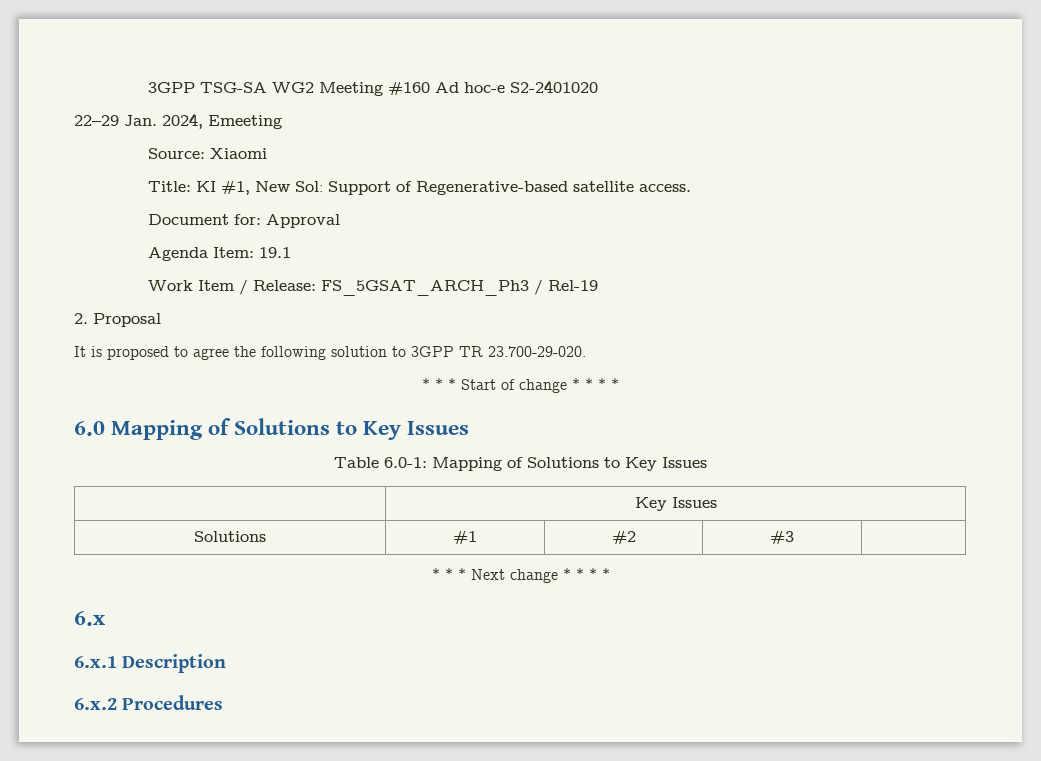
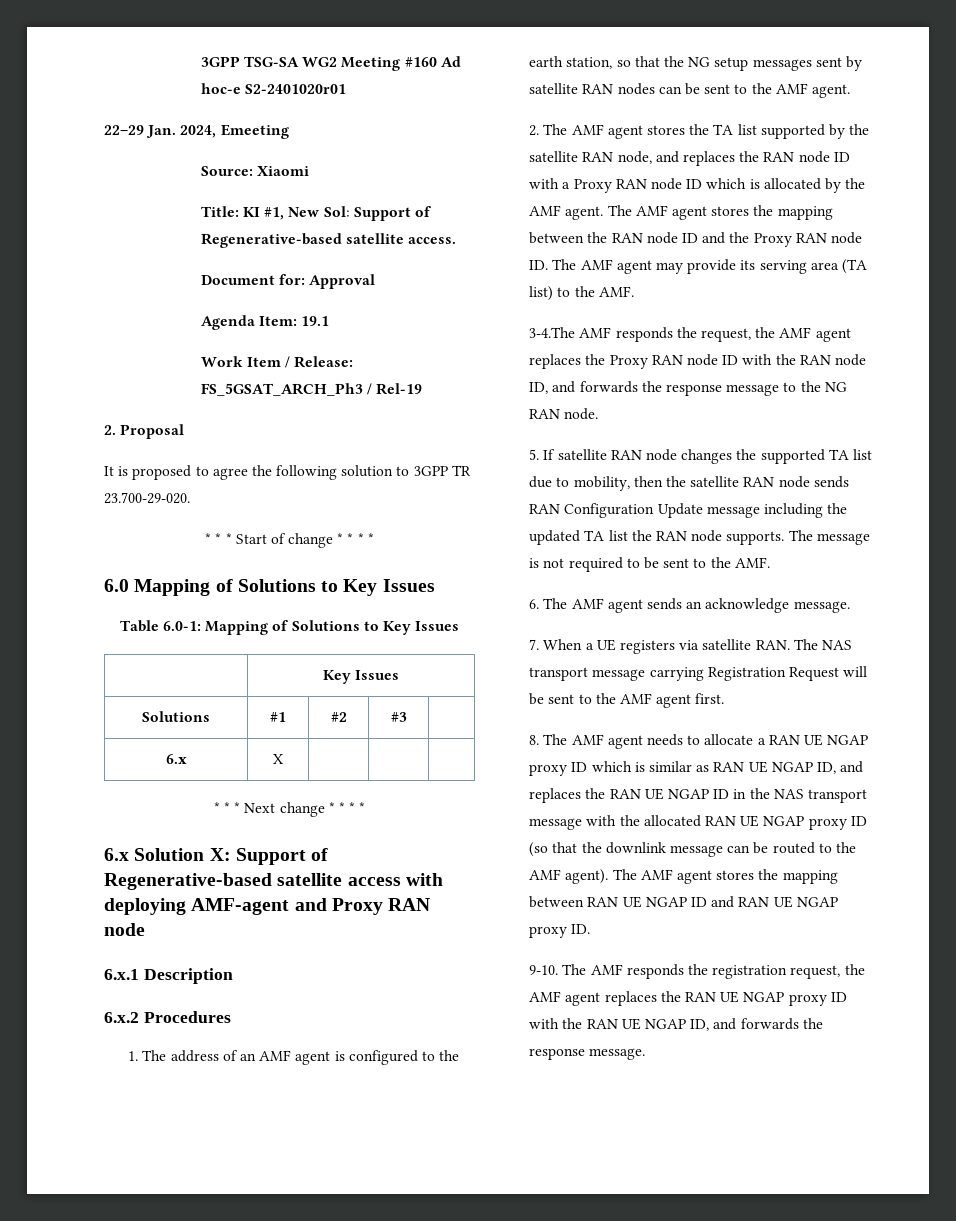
- 3GPP TSG-SA WG2 Meeting #160 Ad hoc-e S2-2401020
+ 3GPP TSG-SA WG2 Meeting #160 Ad hoc-e S2-2401020r01
+ 6.x | X | | |
- 6.x
+ 6.x Solution X: Support of Regenerative-based satellite access with deploying AMF-agent and Proxy RAN node
  6.x.1 Description
  6.x.2 Procedures
+ 1. The address of an AMF agent is configured to the earth station, so that the NG setup messages sent by satellite RAN nodes can be sent to the AMF agent.
+ 2. The AMF agent stores the TA list supported by the satellite RAN node, and replaces the RAN node ID with a Proxy RAN node ID which is allocated by the AMF agent. The AMF agent stores the mapping between the RAN node ID and the Proxy RAN node ID. The AMF agent may provide its serving area (TA list) to the AMF.
+ 3-4.The AMF responds the request, the AMF agent replaces the Proxy RAN node ID with the RAN node ID, and forwards the response message to the NG RAN node.
+ 5. If satellite RAN node changes the supported TA list due to mobility, then the satellite RAN node sends RAN Configuration Update message including the updated TA list the RAN node supports. The message is not required to be sent to the AMF.
+ 6. The AMF agent sends an acknowledge message.
+ 7. When a UE registers via satellite RAN. The NAS transport message carrying Registration Request will be sent to the AMF agent first.
+ 8. The AMF agent needs to allocate a RAN UE NGAP proxy ID which is similar as RAN UE NGAP ID, and replaces the RAN UE NGAP ID in the NAS transport message with the allocated RAN UE NGAP proxy ID (so that the downlink message can be routed to the AMF agent). The AMF agent stores the mapping between RAN UE NGAP ID and RAN UE NGAP proxy ID.
+ 9-10. The AMF responds the registration request, the AMF agent replaces the RAN UE NGAP proxy ID with the RAN UE NGAP ID, and forwards the response message.

